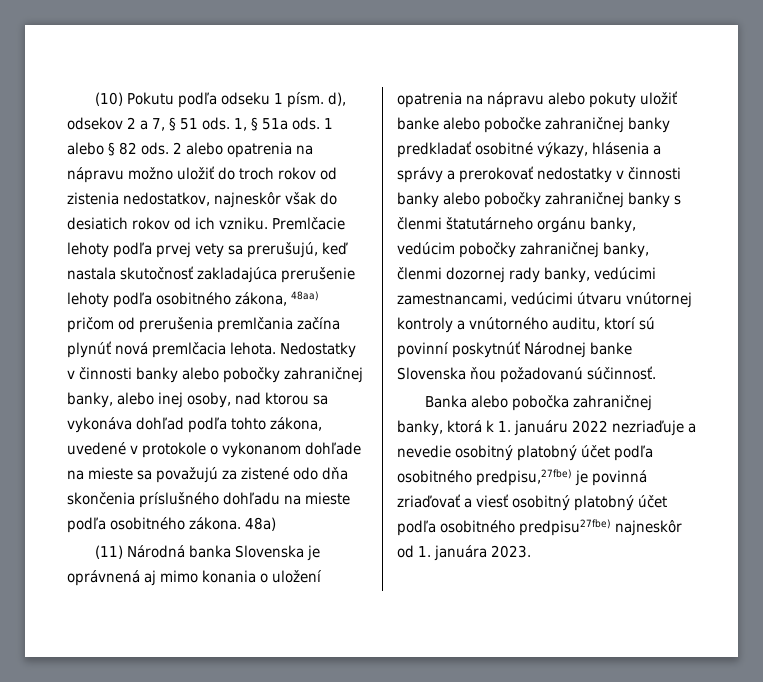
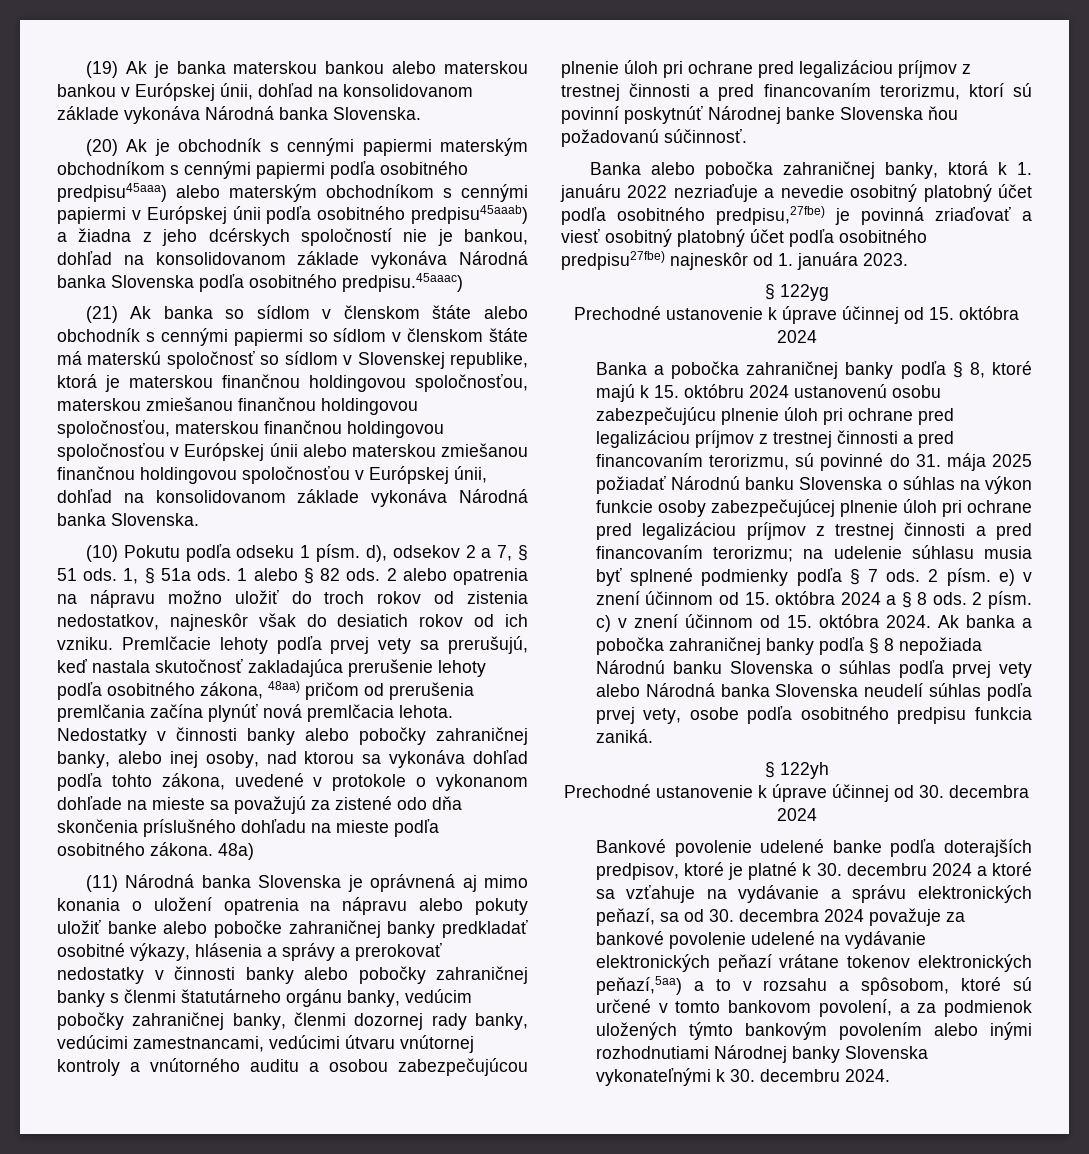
+ (19) Ak je banka materskou bankou alebo materskou bankou v Európskej únii, dohľad na konsolidovanom základe vykonáva Národná banka Slovenska.
+ (20) Ak je obchodník s cennými papiermi materským obchodníkom s cennými papiermi podľa osobitného predpisu45aaa) alebo materským obchodníkom s cennými papiermi v Európskej únii podľa osobitného predpisu45aaab) a žiadna z jeho dcérskych spoločností nie je bankou, dohľad na konsolidovanom základe vykonáva Národná banka Slovenska podľa osobitného predpisu.45aaac)
+ (21) Ak banka so sídlom v členskom štáte alebo obchodník s cennými papiermi so sídlom v členskom štáte má materskú spoločnosť so sídlom v Slovenskej republike, ktorá je materskou finančnou holdingovou spoločnosťou, materskou zmiešanou finančnou holdingovou spoločnosťou, materskou finančnou holdingovou spoločnosťou v Európskej únii alebo materskou zmiešanou finančnou holdingovou spoločnosťou v Európskej únii, dohľad na konsolidovanom základe vykonáva Národná banka Slovenska.
- (11) Národná banka Slovenska je oprávnená aj mimo konania o uložení opatrenia na nápravu alebo pokuty uložiť banke alebo pobočke zahraničnej banky predkladať osobitné výkazy, hlásenia a správy a prerokovať nedostatky v činnosti banky alebo pobočky zahraničnej banky s členmi štatutárneho orgánu banky, vedúcim pobočky zahraničnej banky, členmi dozornej rady banky, vedúcimi zamestnancami, vedúcimi útvaru vnútornej kontroly a vnútorného auditu, ktorí sú povinní poskytnúť Národnej banke Slovenska ňou požadovanú súčinnosť.
+ (11) Národná banka Slovenska je oprávnená aj mimo konania o uložení opatrenia na nápravu alebo pokuty uložiť banke alebo pobočke zahraničnej banky predkladať osobitné výkazy, hlásenia a správy a prerokovať nedostatky v činnosti banky alebo pobočky zahraničnej banky s členmi štatutárneho orgánu banky, vedúcim pobočky zahraničnej banky, členmi dozornej rady banky, vedúcimi zamestnancami, vedúcimi útvaru vnútornej kontroly a vnútorného auditu a osobou zabezpečujúcou plnenie úloh pri ochrane pred legalizáciou príjmov z trestnej činnosti a pred financovaním terorizmu, ktorí sú povinní poskytnúť Národnej banke Slovenska ňou požadovanú súčinnosť.
+ § 122yg
+ Prechodné ustanovenie k úprave účinnej od 15. októbra 2024
+ Banka a pobočka zahraničnej banky podľa § 8, ktoré majú k 15. októbru 2024 ustanovenú osobu zabezpečujúcu plnenie úloh pri ochrane pred legalizáciou príjmov z trestnej činnosti a pred financovaním terorizmu, sú povinné do 31. mája 2025 požiadať Národnú banku Slovenska o súhlas na výkon funkcie osoby zabezpečujúcej plnenie úloh pri ochrane pred legalizáciou príjmov z trestnej činnosti a pred financovaním terorizmu; na udelenie súhlasu musia byť splnené podmienky podľa § 7 ods. 2 písm. e) v znení účinnom od 15. októbra 2024 a § 8 ods. 2 písm. c) v znení účinnom od 15. októbra 2024. Ak banka a pobočka zahraničnej banky podľa § 8 nepožiada Národnú banku Slovenska o súhlas podľa prvej vety alebo Národná banka Slovenska neudelí súhlas podľa prvej vety, osobe podľa osobitného predpisu funkcia zaniká.
+ § 122yh
+ Prechodné ustanovenie k úprave účinnej od 30. decembra 2024
+ Bankové povolenie udelené banke podľa doterajších predpisov, ktoré je platné k 30. decembru 2024 a ktoré sa vzťahuje na vydávanie a správu elektronických peňazí, sa od 30. decembra 2024 považuje za bankové povolenie udelené na vydávanie elektronických peňazí vrátane tokenov elektronických peňazí,5aa) a to v rozsahu a spôsobom, ktoré sú určené v tomto bankovom povolení, a za podmienok uložených týmto bankovým povolením alebo inými rozhodnutiami Národnej banky Slovenska vykonateľnými k 30. decembru 2024.

